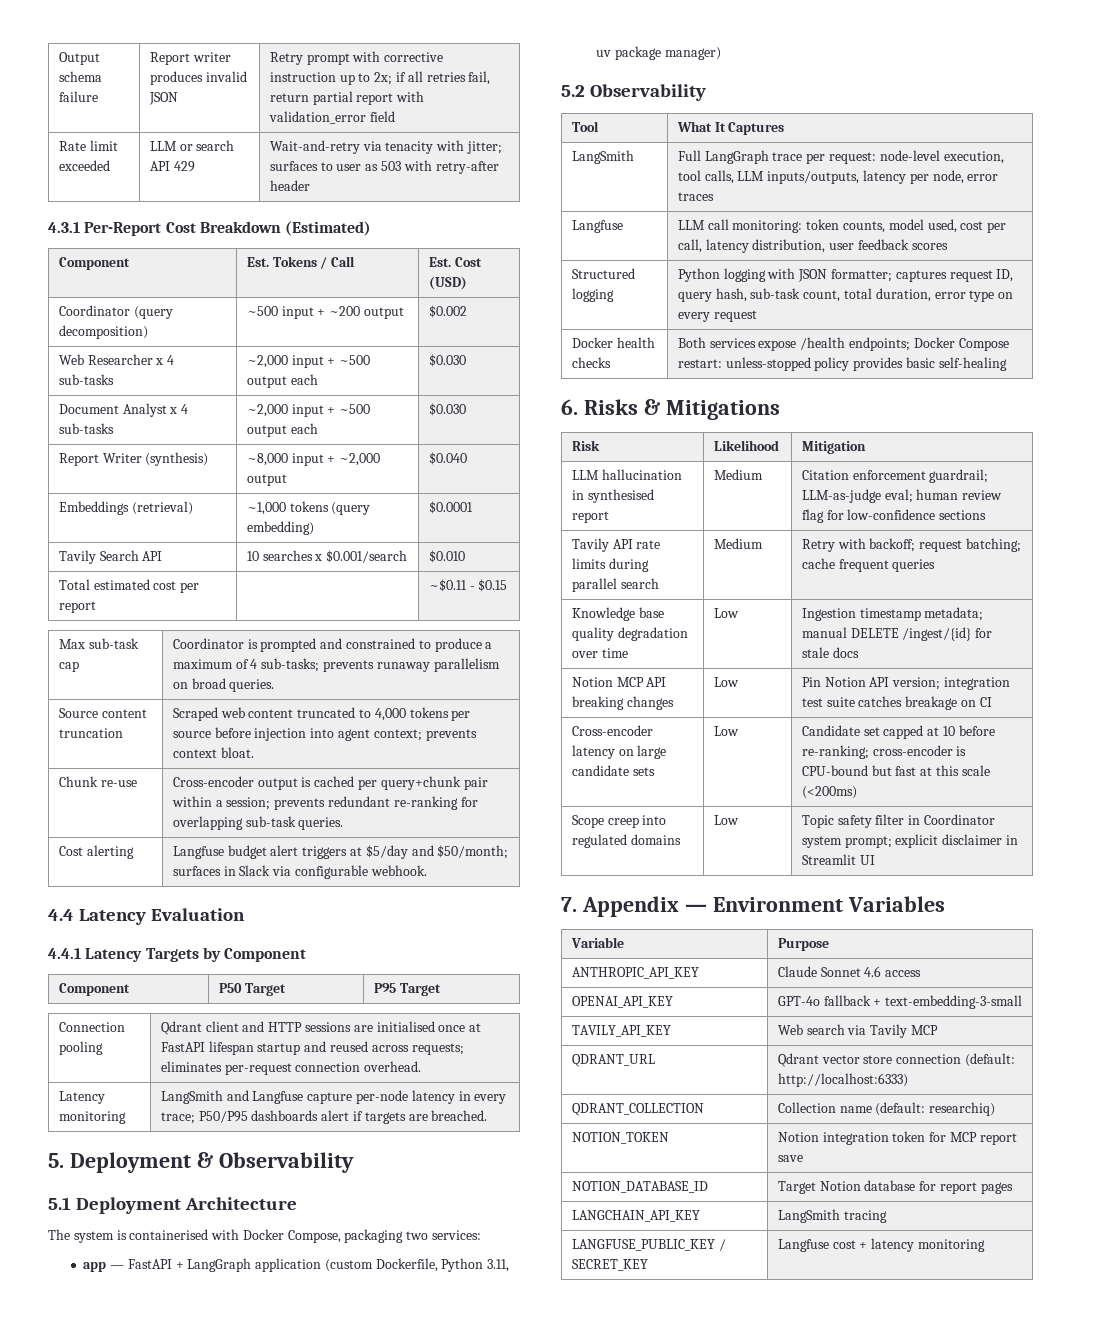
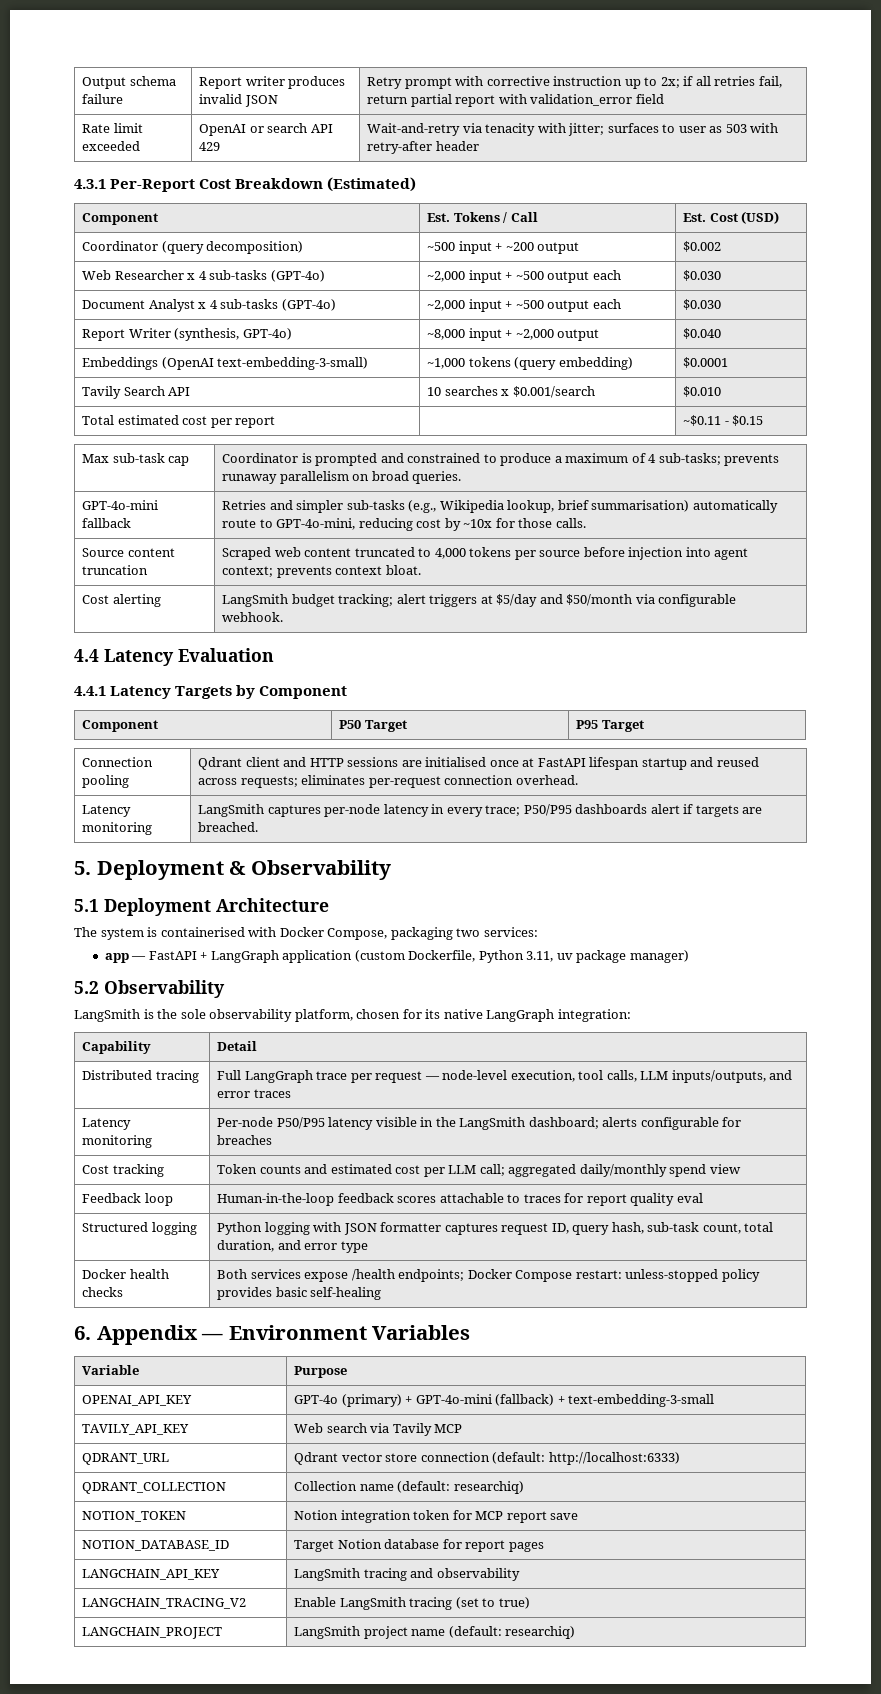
- Rate limit exceeded | LLM or search API 429 | Wait-and-retry via tenacity with jitter; surfaces to user as 503 with retry-after header
+ Rate limit exceeded | OpenAI or search API 429 | Wait-and-retry via tenacity with jitter; surfaces to user as 503 with retry-after header
- Web Researcher x 4 sub-tasks | ~2,000 input + ~500 output each | $0.030
+ Web Researcher x 4 sub-tasks (GPT-4o) | ~2,000 input + ~500 output each | $0.030
- Document Analyst x 4 sub-tasks | ~2,000 input + ~500 output each | $0.030
+ Document Analyst x 4 sub-tasks (GPT-4o) | ~2,000 input + ~500 output each | $0.030
- Report Writer (synthesis) | ~8,000 input + ~2,000 output | $0.040
+ Report Writer (synthesis, GPT-4o) | ~8,000 input + ~2,000 output | $0.040
- Embeddings (retrieval) | ~1,000 tokens (query embedding) | $0.0001
+ Embeddings (OpenAI text-embedding-3-small) | ~1,000 tokens (query embedding) | $0.0001
+ GPT-4o-mini fallback | Retries and simpler sub-tasks (e.g., Wikipedia lookup, brief summarisation) automatically route to GPT-4o-mini, reducing cost by ~10x for those calls.
- Chunk re-use | Cross-encoder output is cached per query+chunk pair within a session; prevents redundant re-ranking for overlapping sub-task queries.
- Cost alerting | Langfuse budget alert triggers at $5/day and $50/month; surfaces in Slack via configurable webhook.
+ Cost alerting | LangSmith budget tracking; alert triggers at $5/day and $50/month via configurable webhook.
- Latency monitoring | LangSmith and Langfuse capture per-node latency in every trace; P50/P95 dashboards alert if targets are breached.
+ Latency monitoring | LangSmith captures per-node latency in every trace; P50/P95 dashboards alert if targets are breached.
- Tool | What It Captures
- LangSmith | Full LangGraph trace per request: node-level execution, tool calls, LLM inputs/outputs, latency per node, error traces
+ LangSmith is the sole observability platform, chosen for its native LangGraph integration:
+ Capability | Detail
+ Distributed tracing | Full LangGraph trace per request — node-level execution, tool calls, LLM inputs/outputs, and error traces
- Langfuse | LLM call monitoring: token counts, model used, cost per call, latency distribution, user feedback scores
+ Latency monitoring | Per-node P50/P95 latency visible in the LangSmith dashboard; alerts configurable for breaches
+ Cost tracking | Token counts and estimated cost per LLM call; aggregated daily/monthly spend view
+ Feedback loop | Human-in-the-loop feedback scores attachable to traces for report quality eval
- Structured logging | Python logging with JSON formatter; captures request ID, query hash, sub-task count, total duration, error type on every request
+ Structured logging | Python logging with JSON formatter captures request ID, query hash, sub-task count, total duration, and error type
- 6. Risks & Mitigations
- Risk | Likelihood | Mitigation
- LLM hallucination in synthesised report | Medium | Citation enforcement guardrail; LLM-as-judge eval; human review flag for low-confidence sections
- Tavily API rate limits during parallel search | Medium | Retry with backoff; request batching; cache frequent queries
- Knowledge base quality degradation over time | Low | Ingestion timestamp metadata; manual DELETE /ingest/{id} for stale docs
- Notion MCP API breaking changes | Low | Pin Notion API version; integration test suite catches breakage on CI
- Cross-encoder latency on large candidate sets | Low | Candidate set capped at 10 before re-ranking; cross-encoder is CPU-bound but fast at this scale (<200ms)
- Scope creep into regulated domains | Low | Topic safety filter in Coordinator system prompt; explicit disclaimer in Streamlit UI
- 7. Appendix — Environment Variables
+ 6. Appendix — Environment Variables
- ANTHROPIC_API_KEY | Claude Sonnet 4.6 access
- OPENAI_API_KEY | GPT-4o fallback + text-embedding-3-small
+ OPENAI_API_KEY | GPT-4o (primary) + GPT-4o-mini (fallback) + text-embedding-3-small
- LANGCHAIN_API_KEY | LangSmith tracing
- LANGFUSE_PUBLIC_KEY / SECRET_KEY | Langfuse cost + latency monitoring
+ LANGCHAIN_API_KEY | LangSmith tracing and observability
+ LANGCHAIN_TRACING_V2 | Enable LangSmith tracing (set to true)
+ LANGCHAIN_PROJECT | LangSmith project name (default: researchiq)

